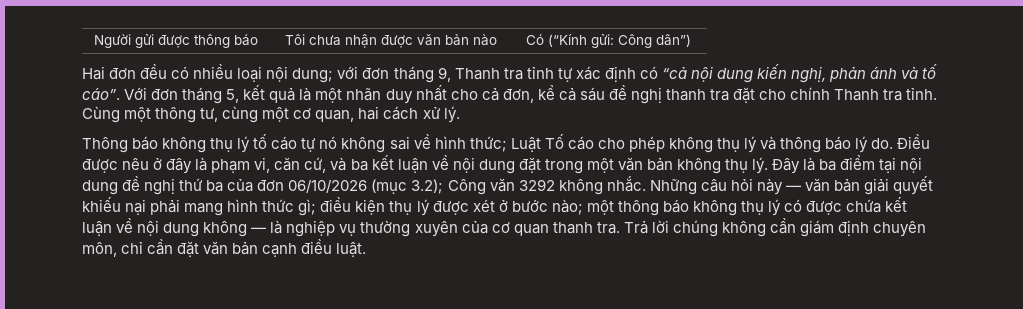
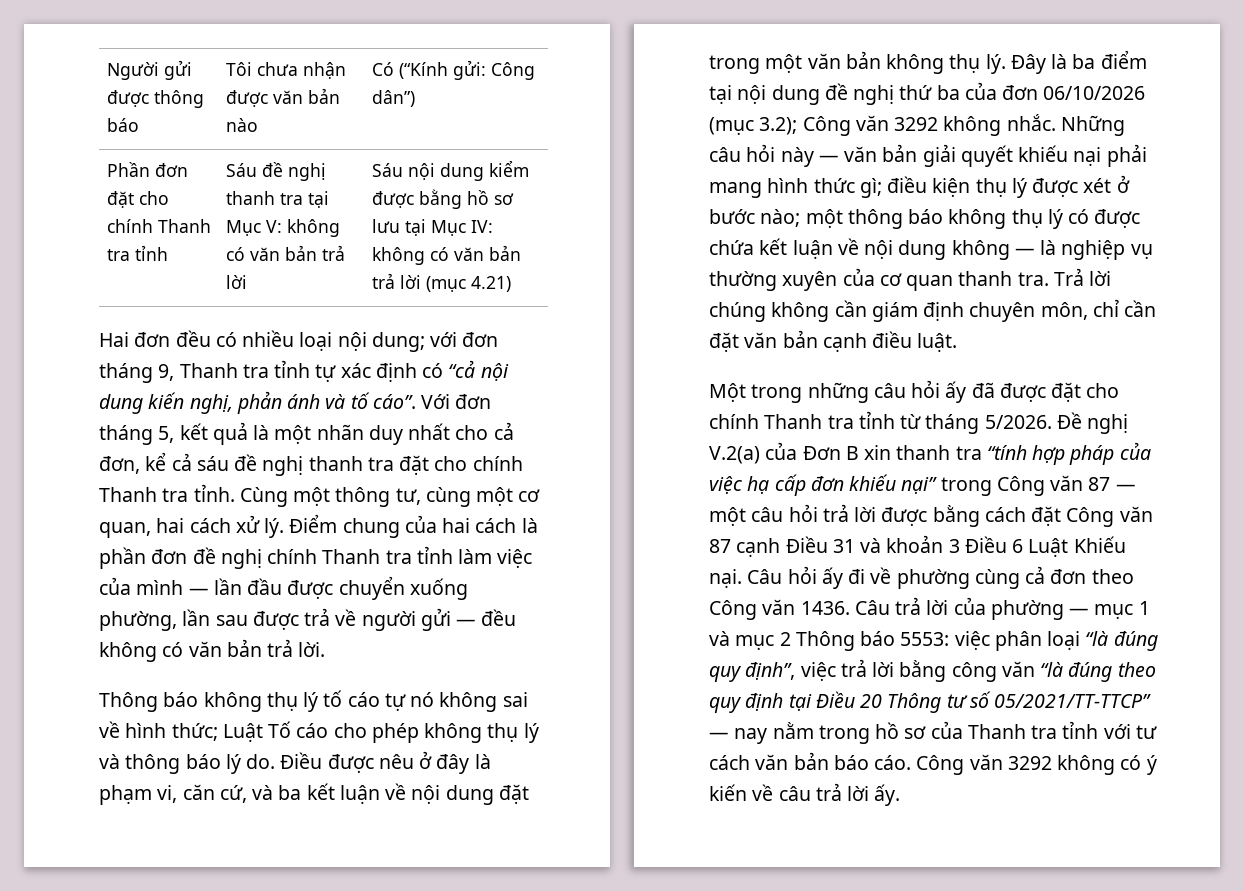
+ Phần đơn đặt cho chính Thanh tra tỉnh | Sáu đề nghị thanh tra tại Mục V: không có văn bản trả lời | Sáu nội dung kiểm được bằng hồ sơ lưu tại Mục IV: không có văn bản trả lời (mục 4.21)
+ Điểm chung của hai cách là phần đơn đề nghị chính Thanh tra tỉnh làm việc của mình — lần đầu được chuyển xuống phường, lần sau được trả về người gửi — đều không có văn bản trả lời.
+ Một trong những câu hỏi ấy đã được đặt cho chính Thanh tra tỉnh từ tháng 5/2026. Đề nghị V.2(a) của Đơn B xin thanh tra “tính hợp pháp của việc hạ cấp đơn khiếu nại” trong Công văn 87 — một câu hỏi trả lời được bằng cách đặt Công văn 87 cạnh Điều 31 và khoản 3 Điều 6 Luật Khiếu nại. Câu hỏi ấy đi về phường cùng cả đơn theo Công văn 1436. Câu trả lời của phường — mục 1 và mục 2 Thông báo 5553: việc phân loại “là đúng quy định”, việc trả lời bằng công văn “là đúng theo quy định tại Điều 20 Thông tư số 05/2021/TT-TTCP” — nay nằm trong hồ sơ của Thanh tra tỉnh với tư cách văn bản báo cáo. Công văn 3292 không có ý kiến về câu trả lời ấy.

